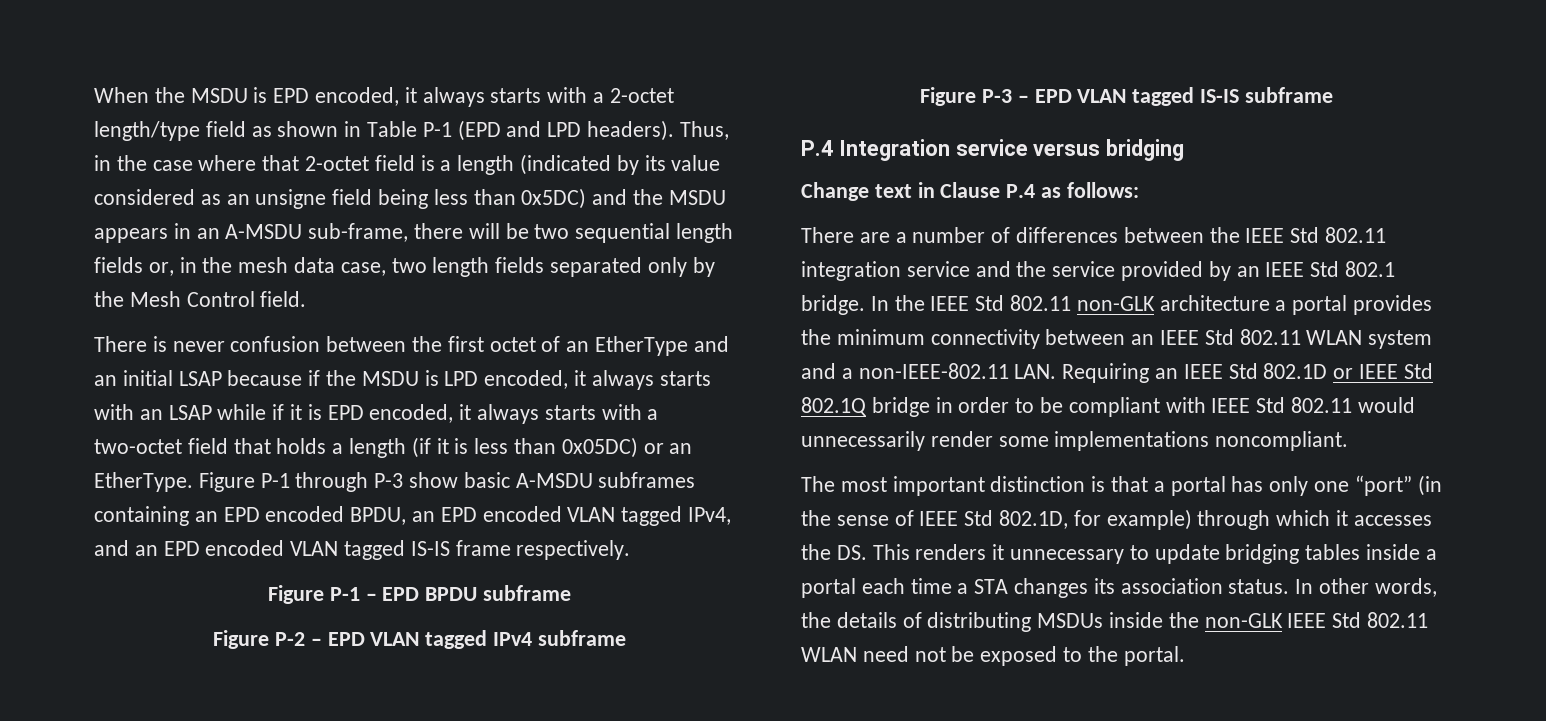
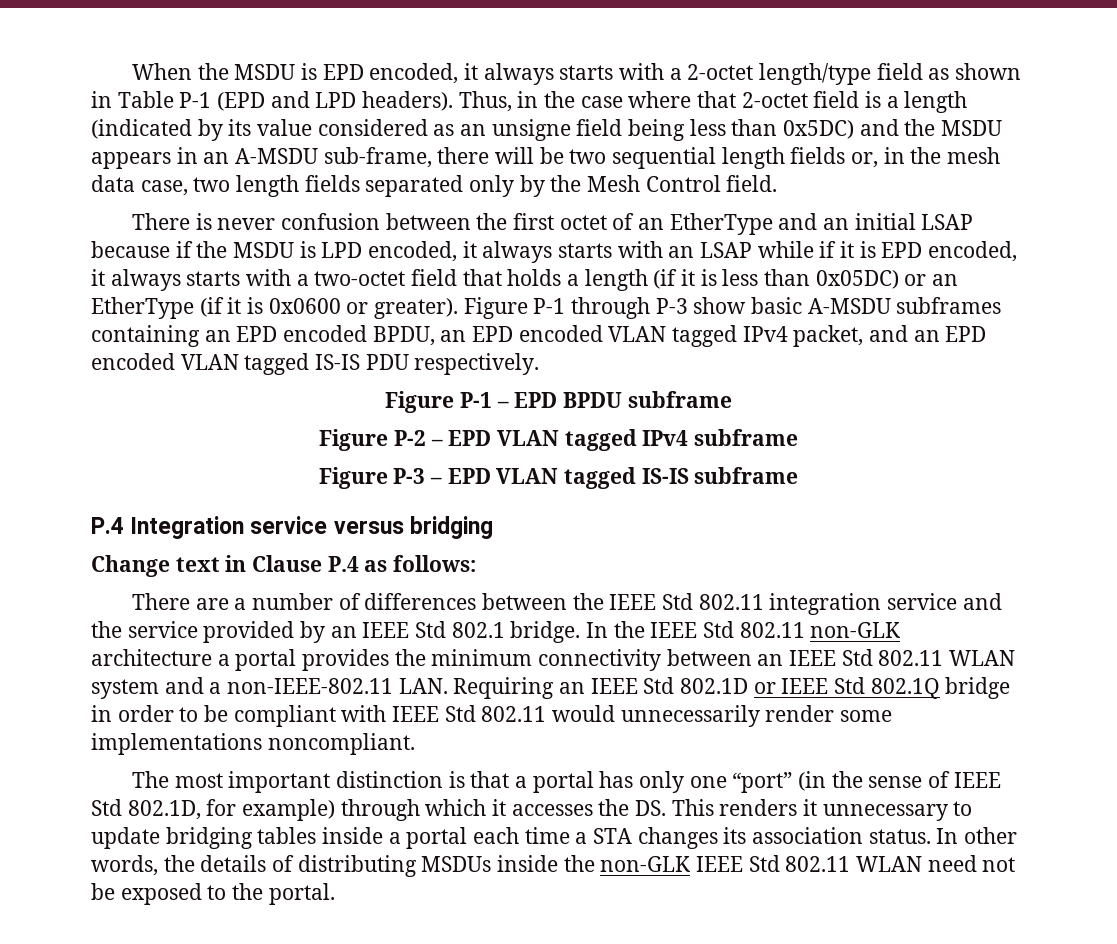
- There is never confusion between the first octet of an EtherType and an initial LSAP because if the MSDU is LPD encoded, it always starts with an LSAP while if it is EPD encoded, it always starts with a two-octet field that holds a length (if it is less than 0x05DC) or an EtherType.
+ There is never confusion between the first octet of an EtherType and an initial LSAP because if the MSDU is LPD encoded, it always starts with an LSAP while if it is EPD encoded, it always starts with a two-octet field that holds a length (if it is less than 0x05DC) or an EtherType (if it is 0x0600 or greater).
- Figure P-1 through P-3 show basic A-MSDU subframes containing an EPD encoded BPDU, an EPD encoded VLAN tagged IPv4, and an EPD encoded VLAN tagged IS-IS frame respectively.
+ Figure P-1 through P-3 show basic A-MSDU subframes containing an EPD encoded BPDU, an EPD encoded VLAN tagged IPv4 packet, and an EPD encoded VLAN tagged IS-IS PDU respectively.

